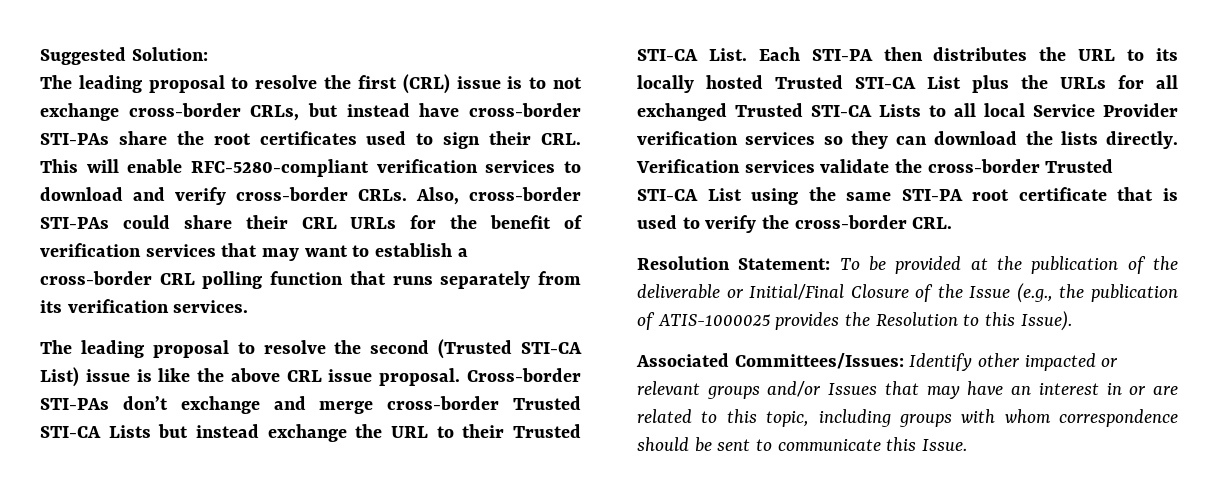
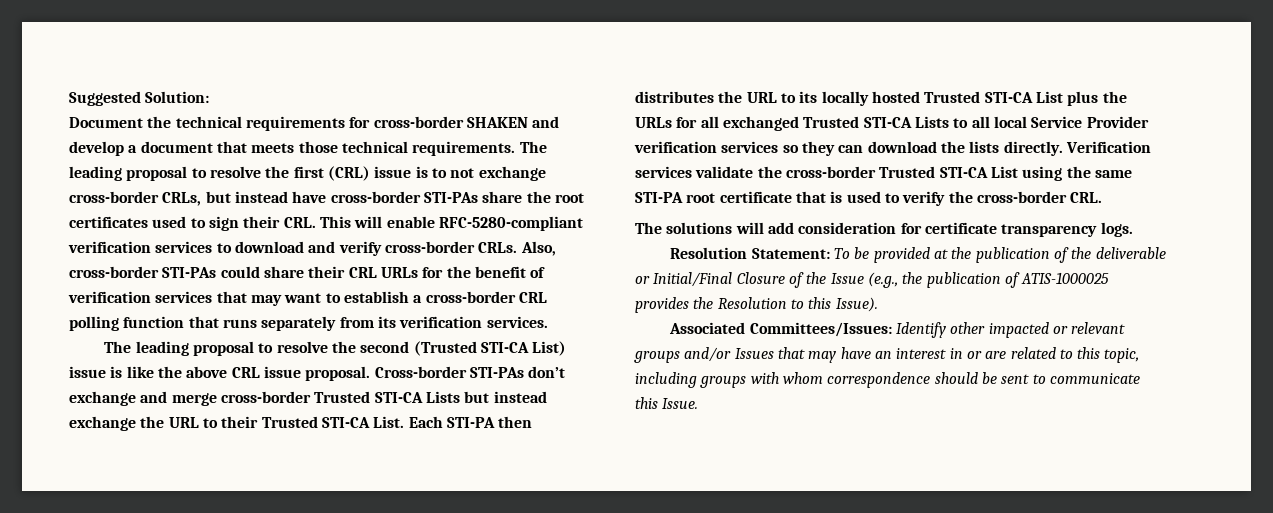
+ Document the technical requirements for cross-border SHAKEN and develop a document that meets those technical requirements.
+ The solutions will add consideration for certificate transparency logs.

